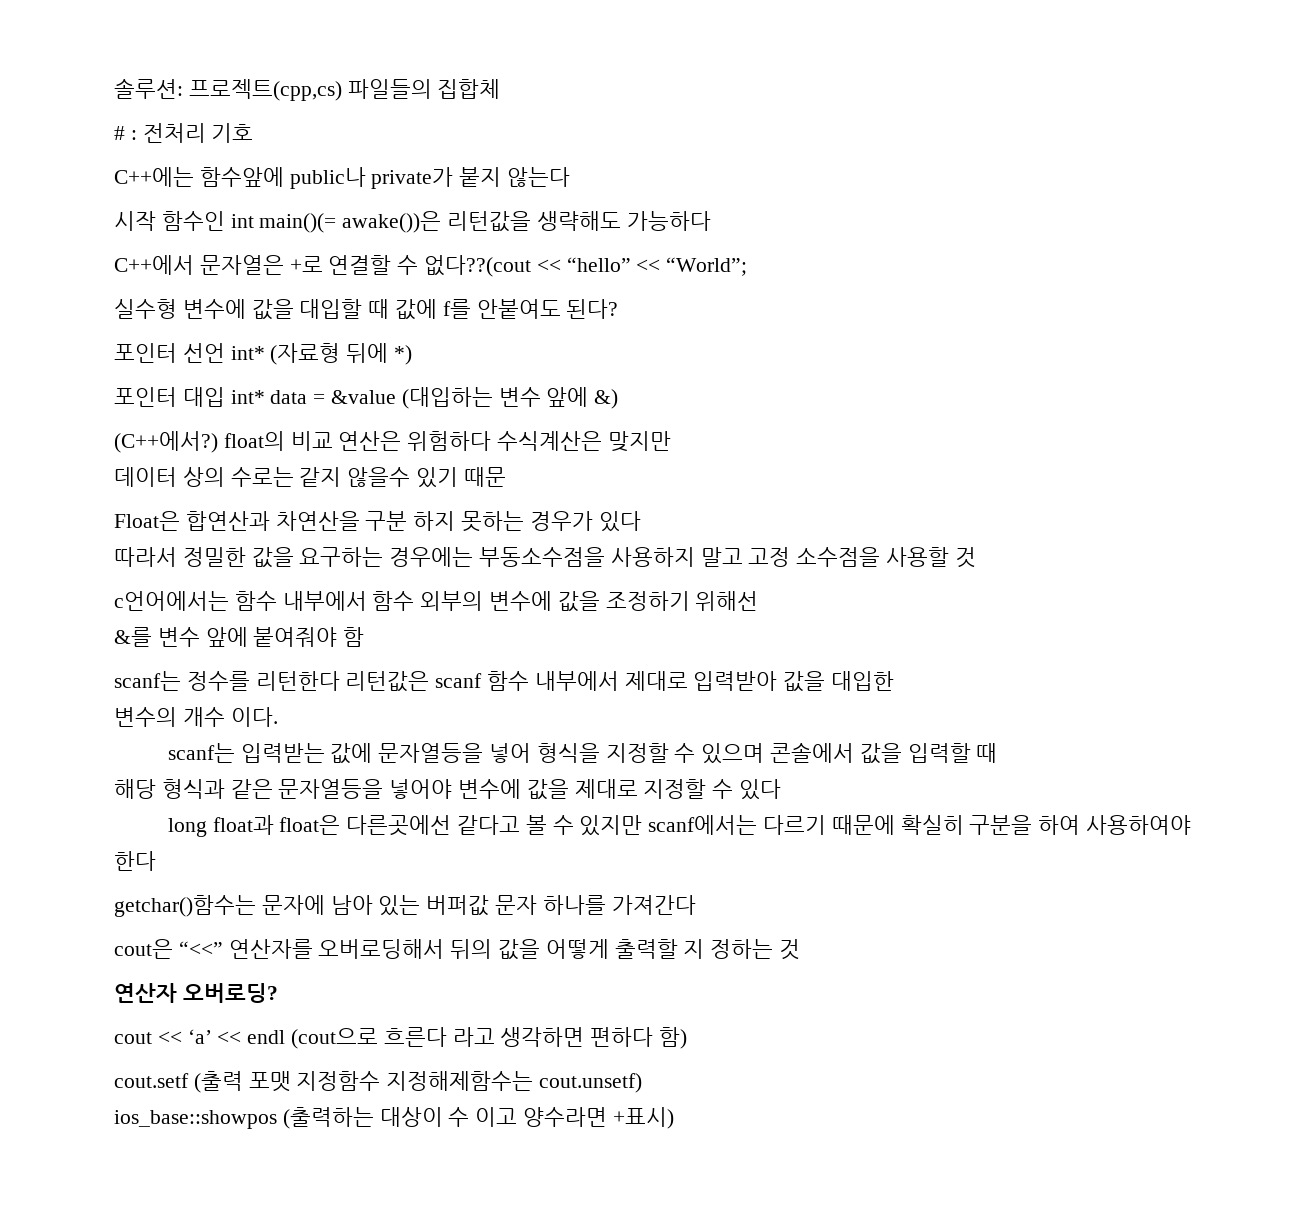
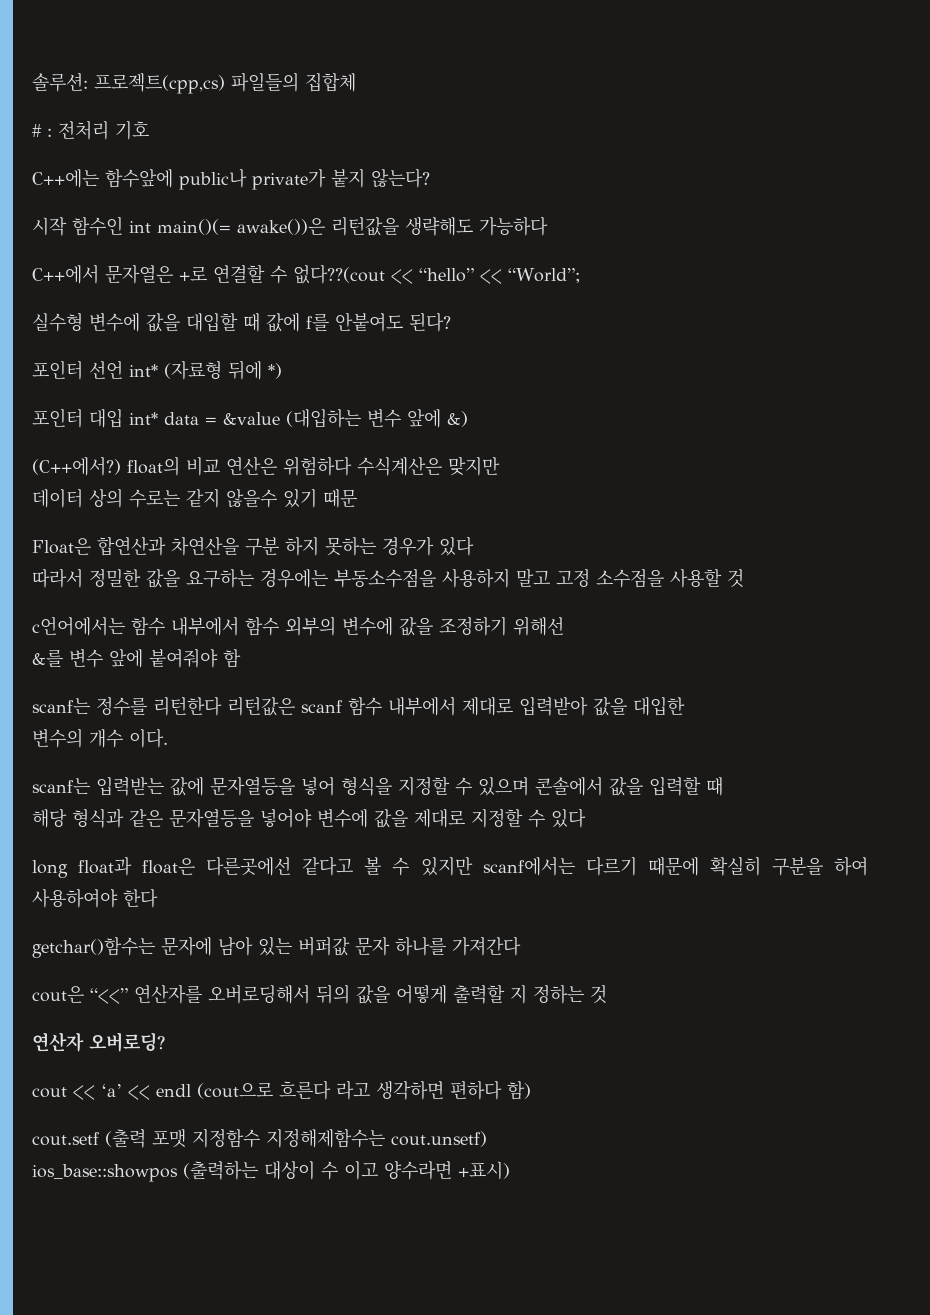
- C++에는 함수앞에 public나 private가 붙지 않는다
+ C++에는 함수앞에 public나 private가 붙지 않는다?

